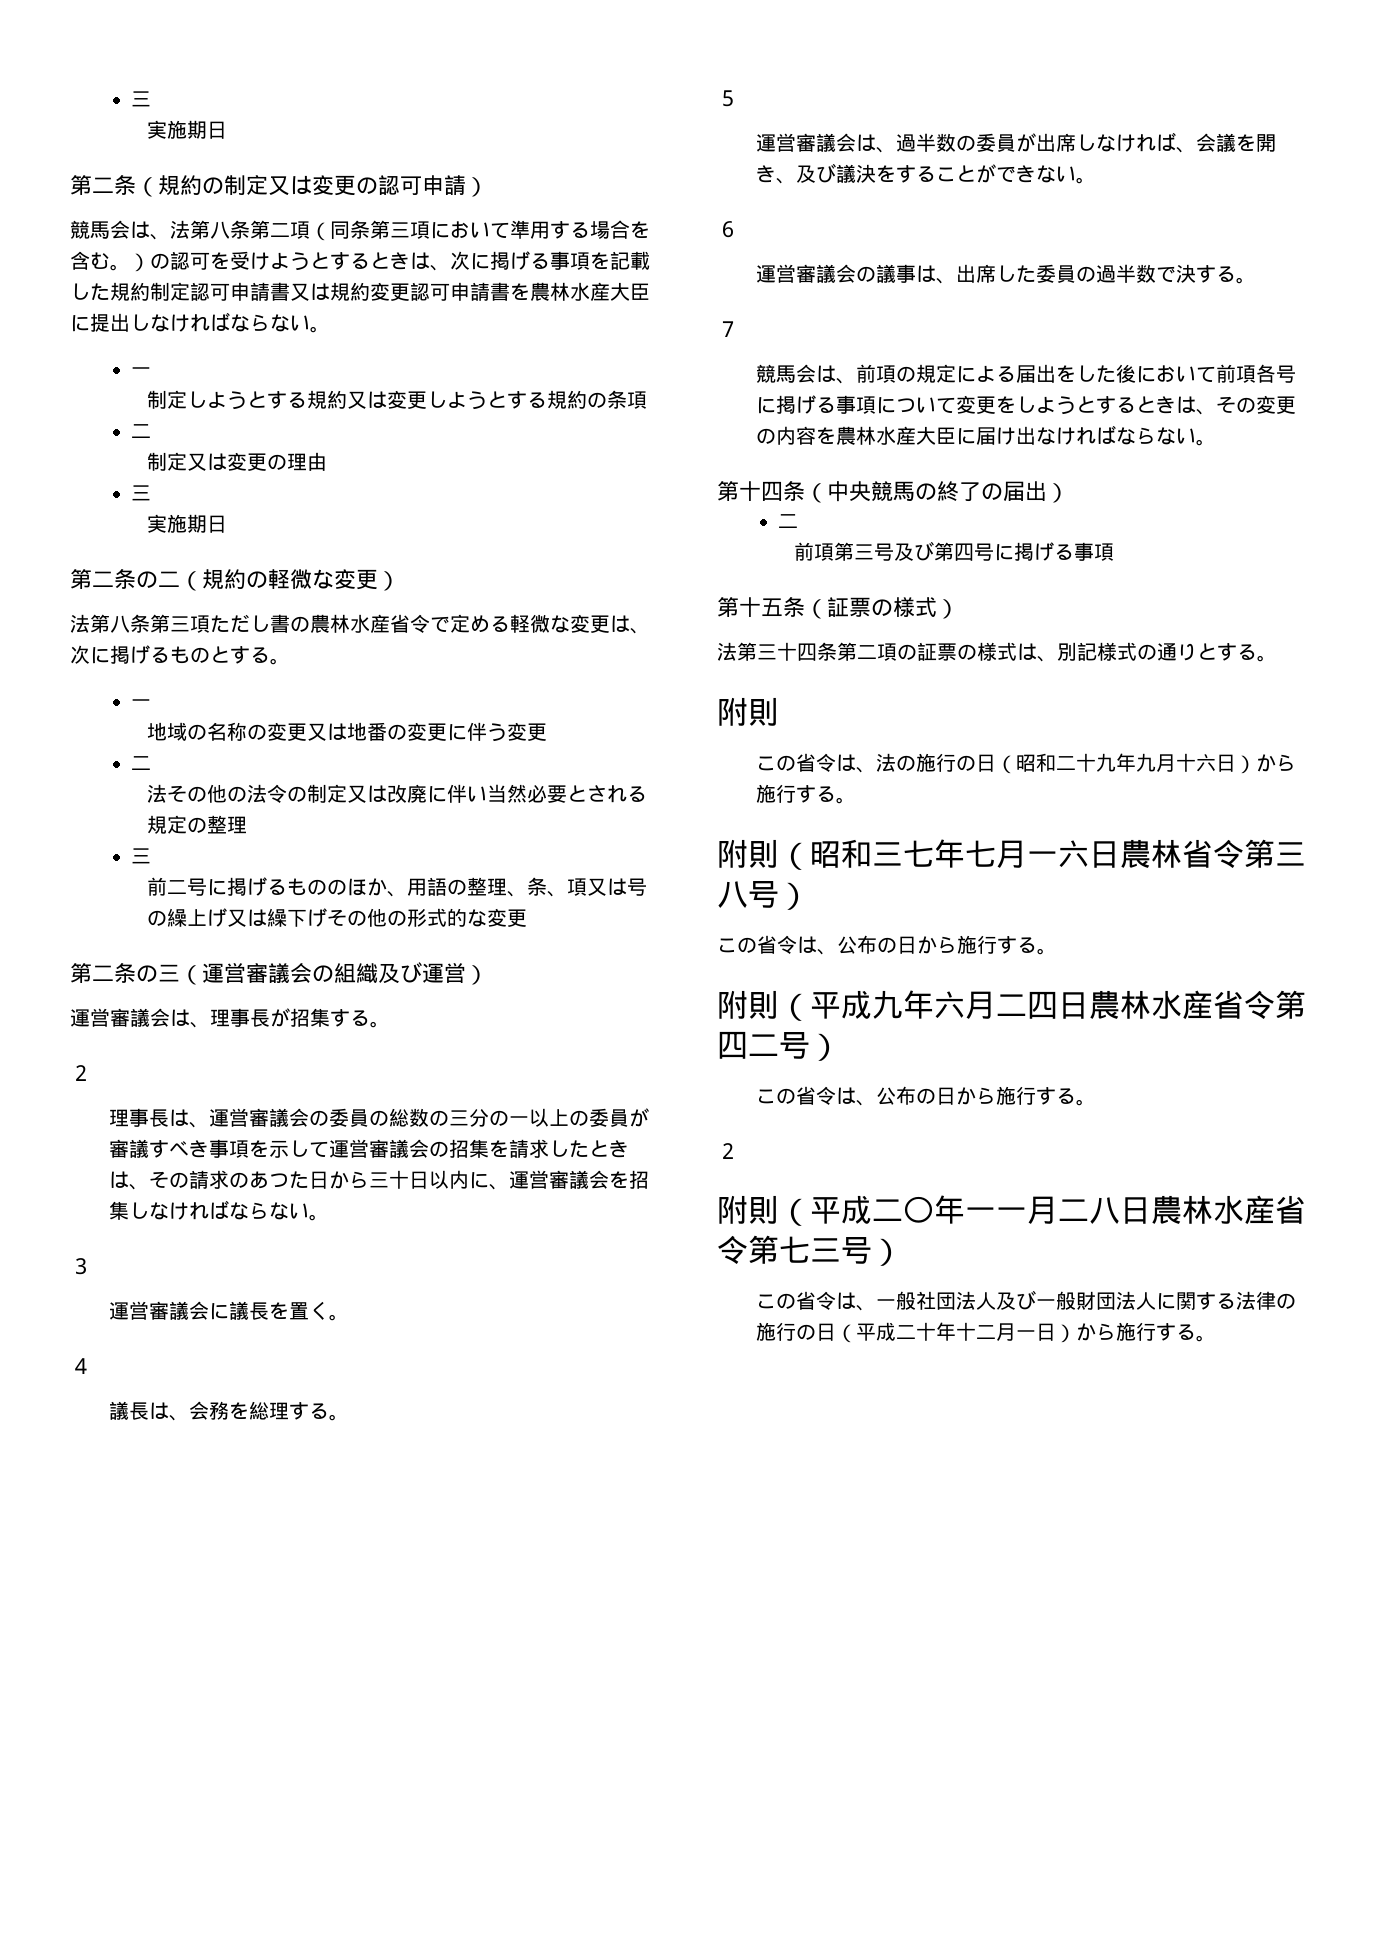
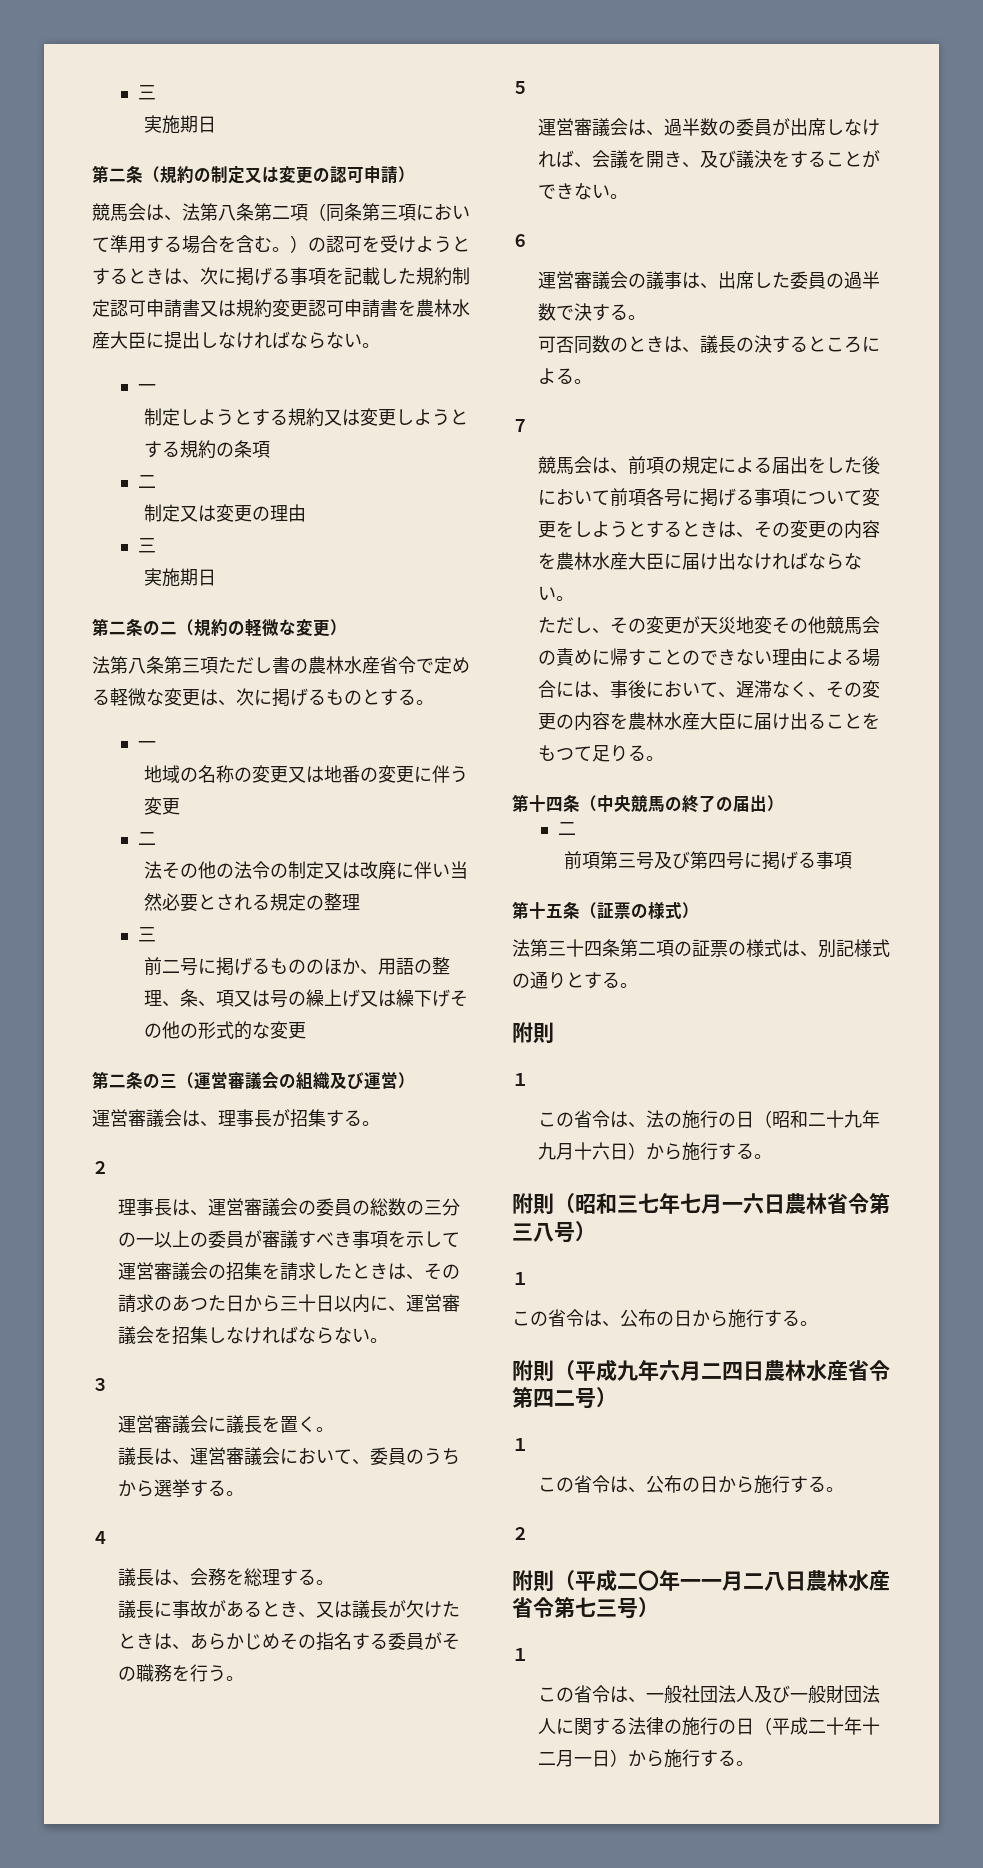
+ 議長は、運営審議会において、委員のうちから選挙する。
+ 議長に事故があるとき、又は議長が欠けたときは、あらかじめその指名する委員がその職務を行う。
+ 可否同数のときは、議長の決するところによる。
+ ただし、その変更が天災地変その他競馬会の責めに帰すことのできない理由による場合には、事後において、遅滞なく、その変更の内容を農林水産大臣に届け出ることをもつて足りる。
  法第三十四条第二項の証票の様式は、別記様式の通りとする。
  附則
+ １
  附則（昭和三七年七月一六日農林省令第三八号）
+ １
  附則（平成九年六月二四日農林水産省令第四二号）
+ １
  附則（平成二〇年一一月二八日農林水産省令第七三号）
+ １

